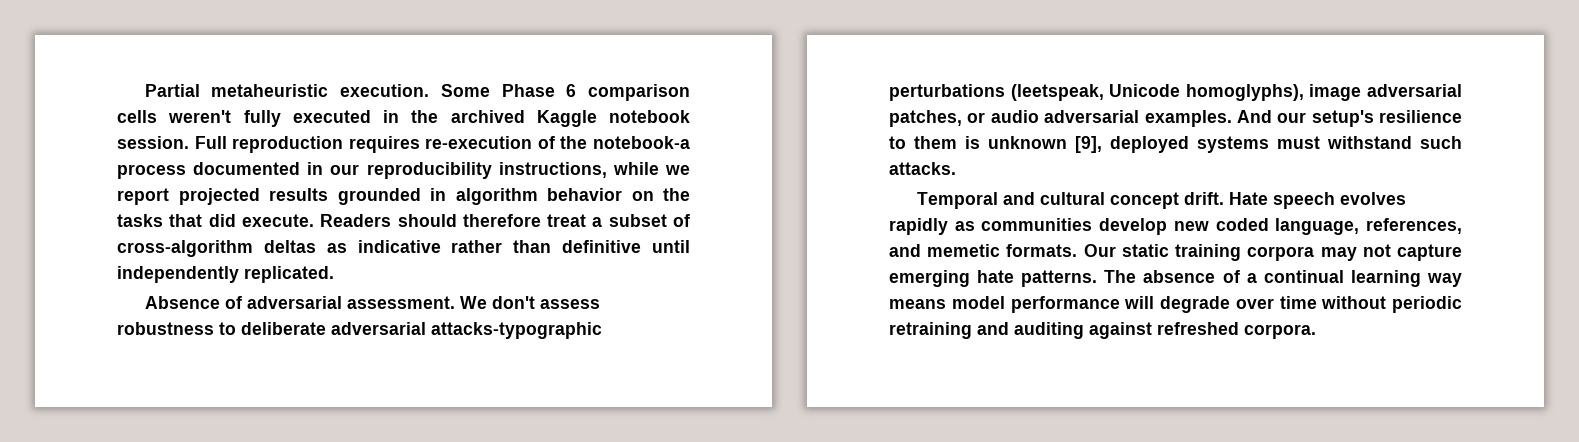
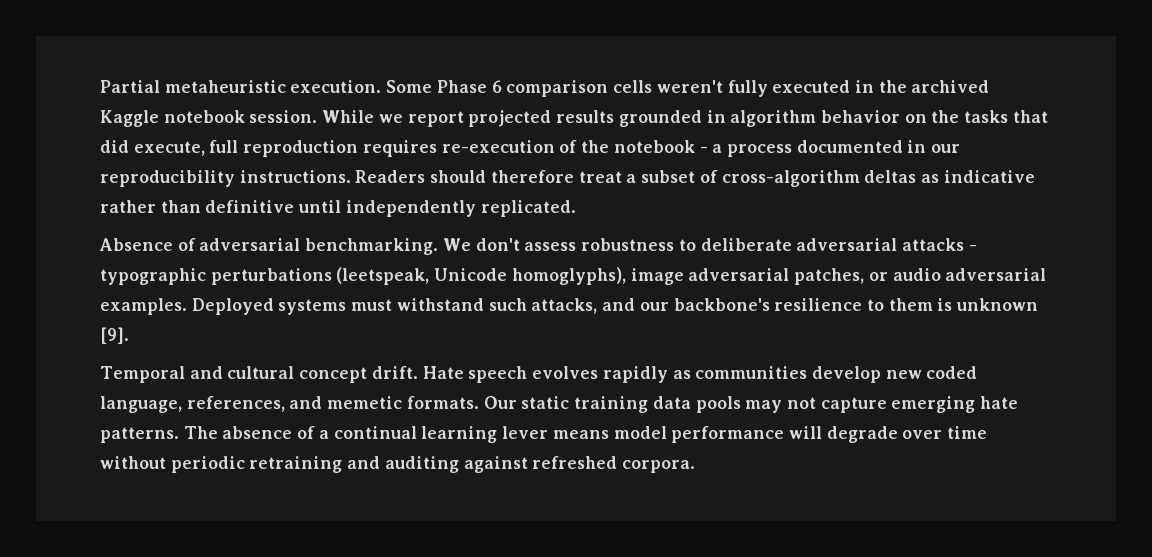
- Full reproduction requires re-execution of the notebook-a process documented in our reproducibility instructions, while we report projected results grounded in algorithm behavior on the tasks that did execute.
+ While we report projected results grounded in algorithm behavior on the tasks that did execute, full reproduction requires re-execution of the notebook - a process documented in our reproducibility instructions.
- Absence of adversarial assessment.
+ Absence of adversarial benchmarking.
- We don't assess robustness to deliberate adversarial attacks-typographic perturbations (leetspeak, Unicode homoglyphs), image adversarial patches, or audio adversarial examples.
+ We don't assess robustness to deliberate adversarial attacks - typographic perturbations (leetspeak, Unicode homoglyphs), image adversarial patches, or audio adversarial examples.
- And our setup's resilience to them is unknown [9], deployed systems must withstand such attacks.
+ Deployed systems must withstand such attacks, and our backbone's resilience to them is unknown [9].
- Our static training corpora may not capture emerging hate patterns.
+ Our static training data pools may not capture emerging hate patterns.
- The absence of a continual learning way means model performance will degrade over time without periodic retraining and auditing against refreshed corpora.
+ The absence of a continual learning lever means model performance will degrade over time without periodic retraining and auditing against refreshed corpora.

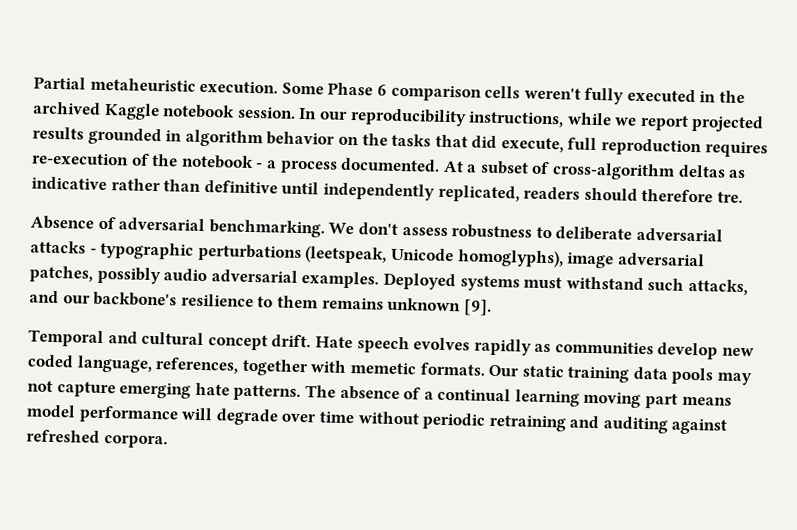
- While we report projected results grounded in algorithm behavior on the tasks that did execute, full reproduction requires re-execution of the notebook - a process documented in our reproducibility instructions. Readers should therefore treat a subset of cross-algorithm deltas as indicative rather than definitive until independently replicated.
+ In our reproducibility instructions, while we report projected results grounded in algorithm behavior on the tasks that did execute, full reproduction requires re-execution of the notebook - a process documented. At a subset of cross-algorithm deltas as indicative rather than definitive until independently replicated, readers should therefore tre.
- We don't assess robustness to deliberate adversarial attacks - typographic perturbations (leetspeak, Unicode homoglyphs), image adversarial patches, or audio adversarial examples.
+ We don't assess robustness to deliberate adversarial attacks - typographic perturbations (leetspeak, Unicode homoglyphs), image adversarial patches, possibly audio adversarial examples.
- Deployed systems must withstand such attacks, and our backbone's resilience to them is unknown [9].
+ Deployed systems must withstand such attacks, and our backbone's resilience to them remains unknown [9].
- Hate speech evolves rapidly as communities develop new coded language, references, and memetic formats.
+ Hate speech evolves rapidly as communities develop new coded language, references, together with memetic formats.
- The absence of a continual learning lever means model performance will degrade over time without periodic retraining and auditing against refreshed corpora.
+ The absence of a continual learning moving part means model performance will degrade over time without periodic retraining and auditing against refreshed corpora.

